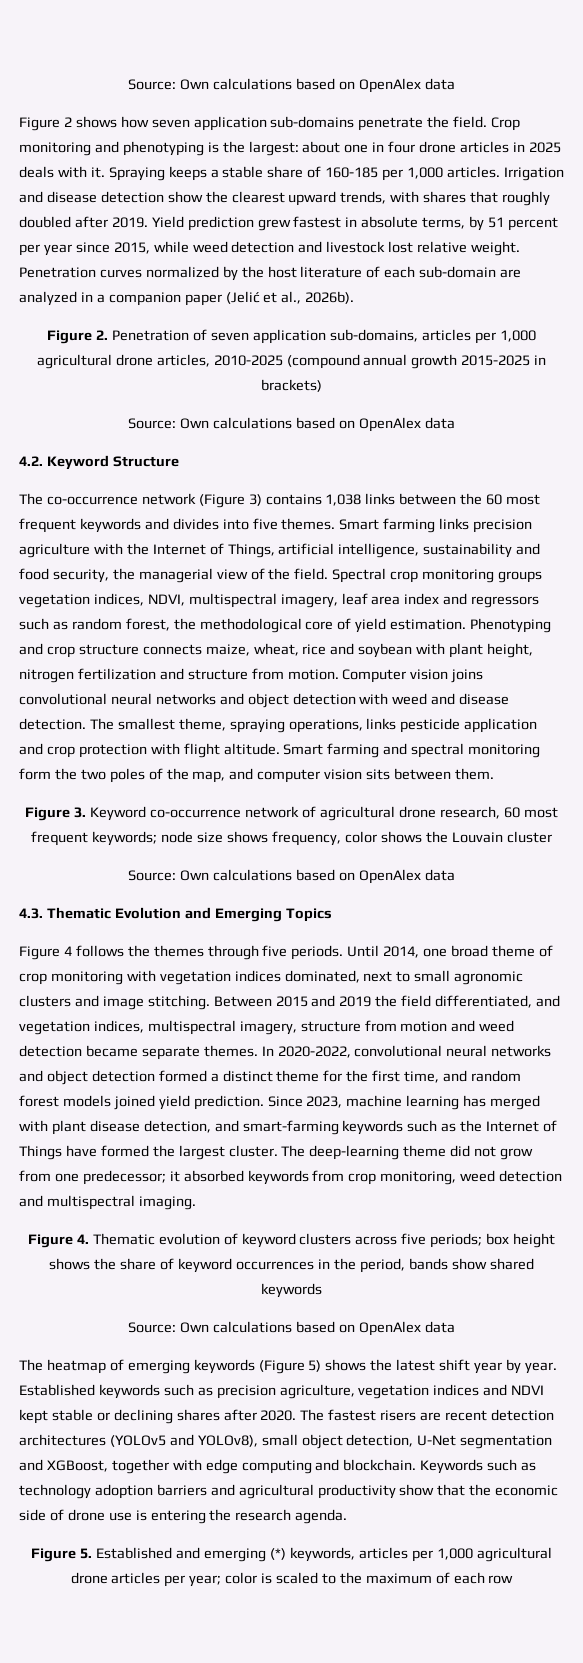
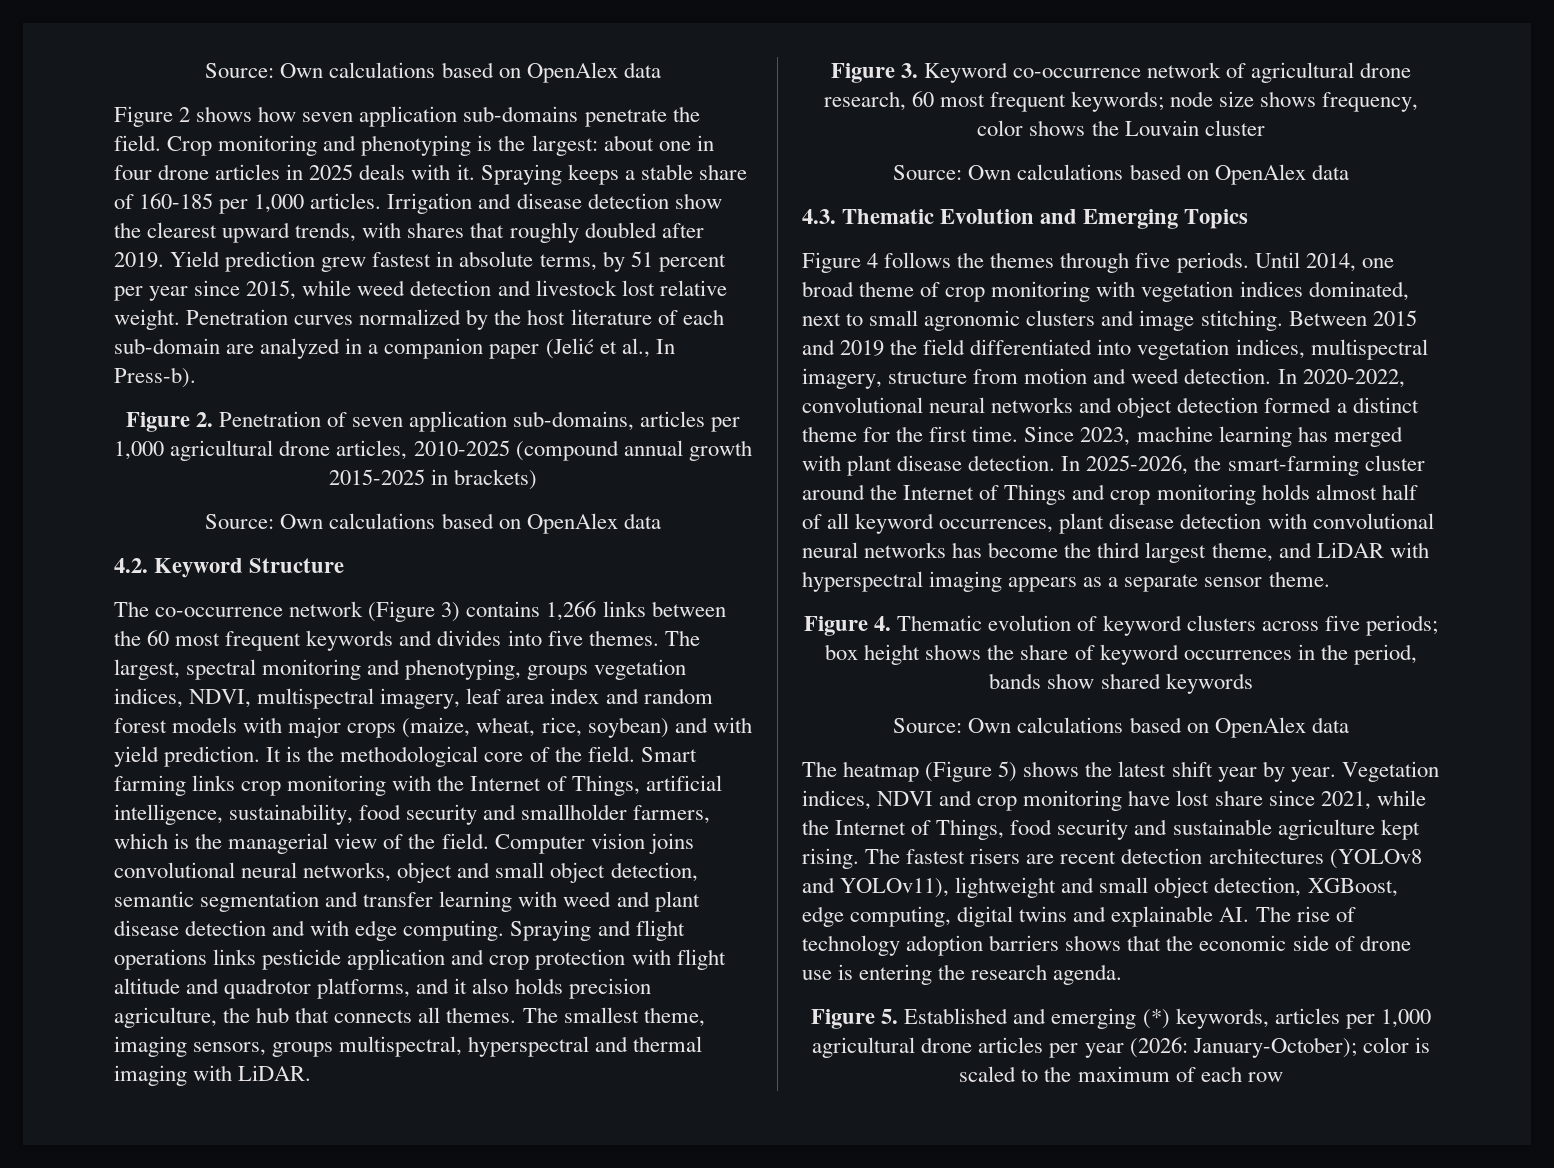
- Penetration curves normalized by the host literature of each sub-domain are analyzed in a companion paper (Jelić et al., 2026b).
+ Penetration curves normalized by the host literature of each sub-domain are analyzed in a companion paper (Jelić et al., In Press-b).
- The co-occurrence network (Figure 3) contains 1,038 links between the 60 most frequent keywords and divides into five themes.
+ The co-occurrence network (Figure 3) contains 1,266 links between the 60 most frequent keywords and divides into five themes.
- Smart farming links precision agriculture with the Internet of Things, artificial intelligence, sustainability and food security, the managerial view of the field. Spectral crop monitoring groups vegetation indices, NDVI, multispectral imagery, leaf area index and regressors such as random forest, the methodological core of yield estimation. Phenotyping and crop structure connects maize, wheat, rice and soybean with plant height, nitrogen fertilization and structure from motion.
+ The largest, spectral monitoring and phenotyping, groups vegetation indices, NDVI, multispectral imagery, leaf area index and random forest models with major crops (maize, wheat, rice, soybean) and with yield prediction. It is the methodological core of the field. Smart farming links crop monitoring with the Internet of Things, artificial intelligence, sustainability, food security and smallholder farmers, which is the managerial view of the field.
- Computer vision joins convolutional neural networks and object detection with weed and disease detection. The smallest theme, spraying operations, links pesticide application and crop protection with flight altitude. Smart farming and spectral monitoring form the two poles of the map, and computer vision sits between them.
+ Computer vision joins convolutional neural networks, object and small object detection, semantic segmentation and transfer learning with weed and plant disease detection and with edge computing. Spraying and flight operations links pesticide application and crop protection with flight altitude and quadrotor platforms, and it also holds precision agriculture, the hub that connects all themes. The smallest theme, imaging sensors, groups multispectral, hyperspectral and thermal imaging with LiDAR.
- Between 2015 and 2019 the field differentiated, and vegetation indices, multispectral imagery, structure from motion and weed detection became separate themes.
+ Between 2015 and 2019 the field differentiated into vegetation indices, multispectral imagery, structure from motion and weed detection.
- In 2020-2022, convolutional neural networks and object detection formed a distinct theme for the first time, and random forest models joined yield prediction.
+ In 2020-2022, convolutional neural networks and object detection formed a distinct theme for the first time.
- Since 2023, machine learning has merged with plant disease detection, and smart-farming keywords such as the Internet of Things have formed the largest cluster. The deep-learning theme did not grow from one predecessor; it absorbed keywords from crop monitoring, weed detection and multispectral imaging.
+ Since 2023, machine learning has merged with plant disease detection. In 2025-2026, the smart-farming cluster around the Internet of Things and crop monitoring holds almost half of all keyword occurrences, plant disease detection with convolutional neural networks has become the third largest theme, and LiDAR with hyperspectral imaging appears as a separate sensor theme.
- The heatmap of emerging keywords (Figure 5) shows the latest shift year by year.
+ The heatmap (Figure 5) shows the latest shift year by year.
- Established keywords such as precision agriculture, vegetation indices and NDVI kept stable or declining shares after 2020.
+ Vegetation indices, NDVI and crop monitoring have lost share since 2021, while the Internet of Things, food security and sustainable agriculture kept rising.
- The fastest risers are recent detection architectures (YOLOv5 and YOLOv8), small object detection, U-Net segmentation and XGBoost, together with edge computing and blockchain. Keywords such as technology adoption barriers and agricultural productivity show that the economic side of drone use is entering the research agenda.
+ The fastest risers are recent detection architectures (YOLOv8 and YOLOv11), lightweight and small object detection, XGBoost, edge computing, digital twins and explainable AI. The rise of technology adoption barriers shows that the economic side of drone use is entering the research agenda.
- Figure 5. Established and emerging (*) keywords, articles per 1,000 agricultural drone articles per year; color is scaled to the maximum of each row
+ Figure 5. Established and emerging (*) keywords, articles per 1,000 agricultural drone articles per year (2026: January-October); color is scaled to the maximum of each row

